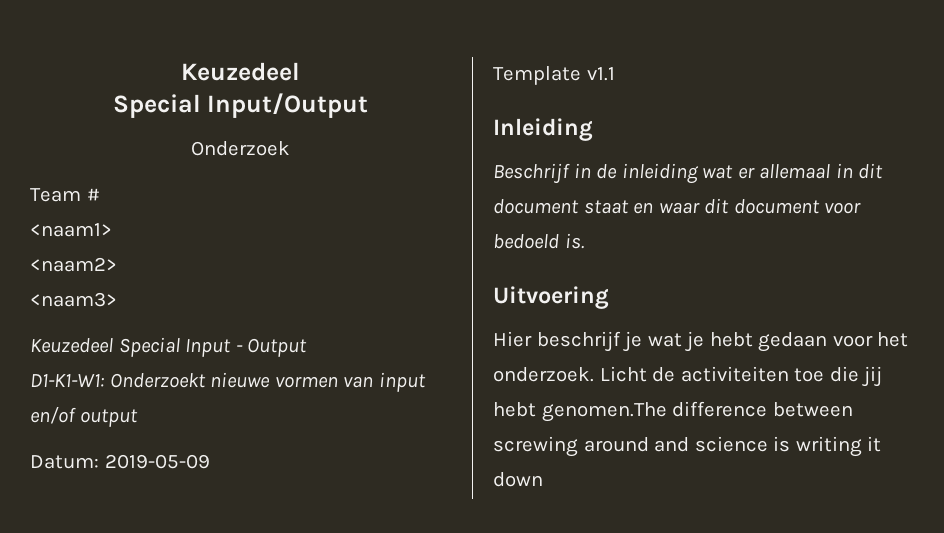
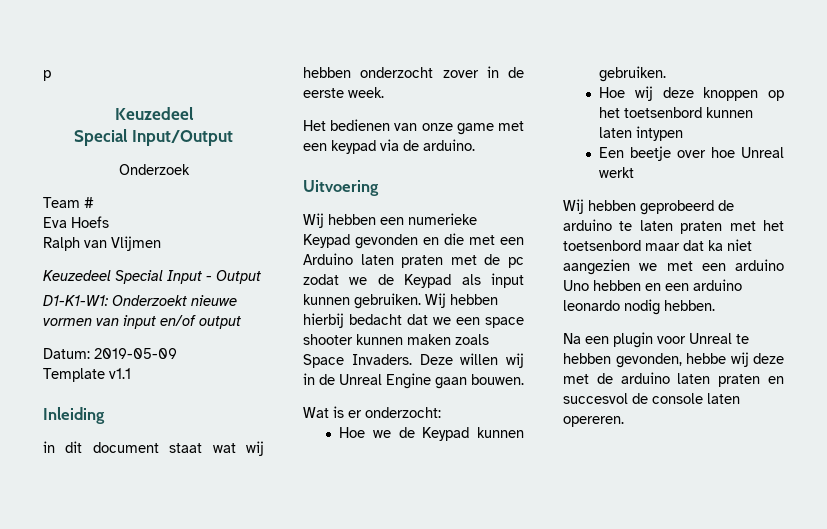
+ p
- <naam1>
- <naam2>
- <naam3>
+ Eva Hoefs
+ Ralph van Vlijmen
- Beschrijf in de inleiding wat er allemaal in dit document staat en waar dit document voor bedoeld is.
+ in dit document staat wat wij hebben onderzocht zover in de eerste week.
+ Het bedienen van onze game met een keypad via de arduino.
  Uitvoering
- Hier beschrijf je wat je hebt gedaan voor het onderzoek. Licht de activiteiten toe die jij hebt genomen.The difference between screwing around and science is writing it down
+ Wij hebben een numerieke Keypad gevonden en die met een Arduino laten praten met de pc zodat we de Keypad als input kunnen gebruiken. Wij hebben hierbij bedacht dat we een space shooter kunnen maken zoals Space Invaders. Deze willen wij in de Unreal Engine gaan bouwen.
+ Wat is er onderzocht:
+ Hoe we de Keypad kunnen gebruiken.
+ Hoe wij deze knoppen op het toetsenbord kunnen laten intypen
+ Een beetje over hoe Unreal werkt
+ Wij hebben geprobeerd de arduino te laten praten met het toetsenbord maar dat ka niet aangezien we met een arduino Uno hebben en een arduino leonardo nodig hebben.
+ Na een plugin voor Unreal te hebben gevonden, hebbe wij deze met de arduino laten praten en succesvol de console laten opereren.

